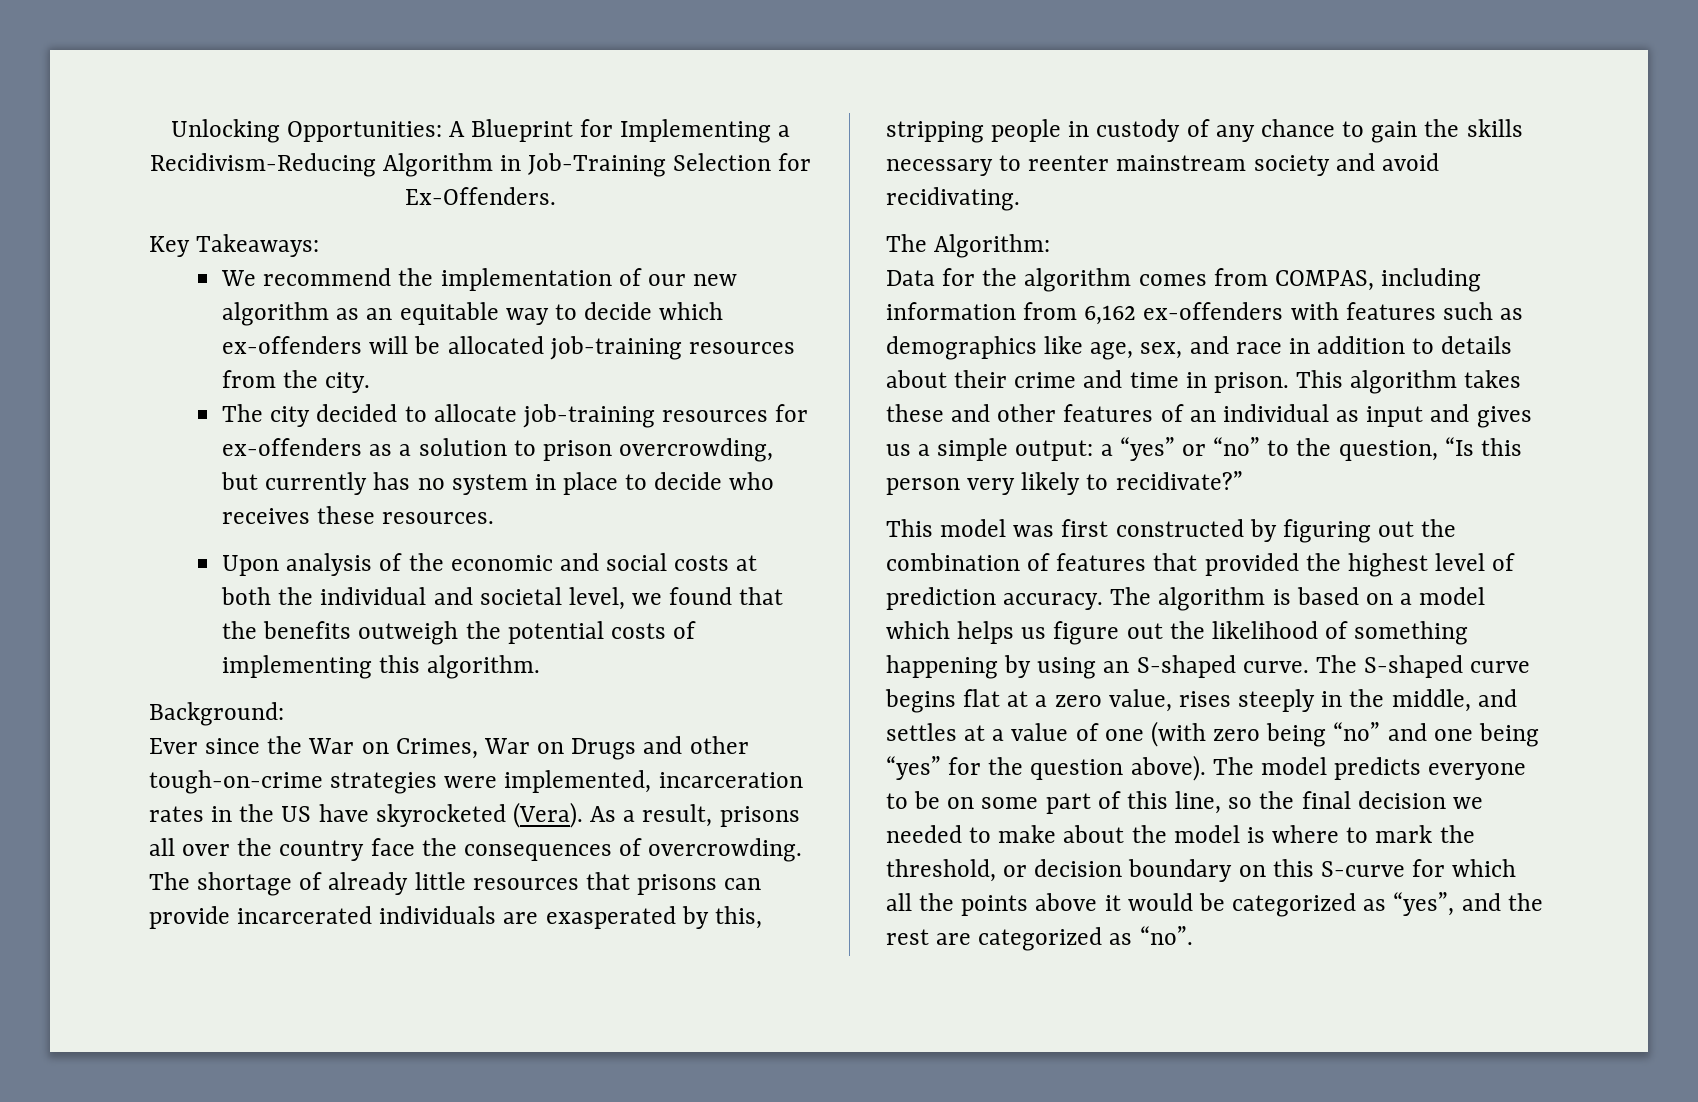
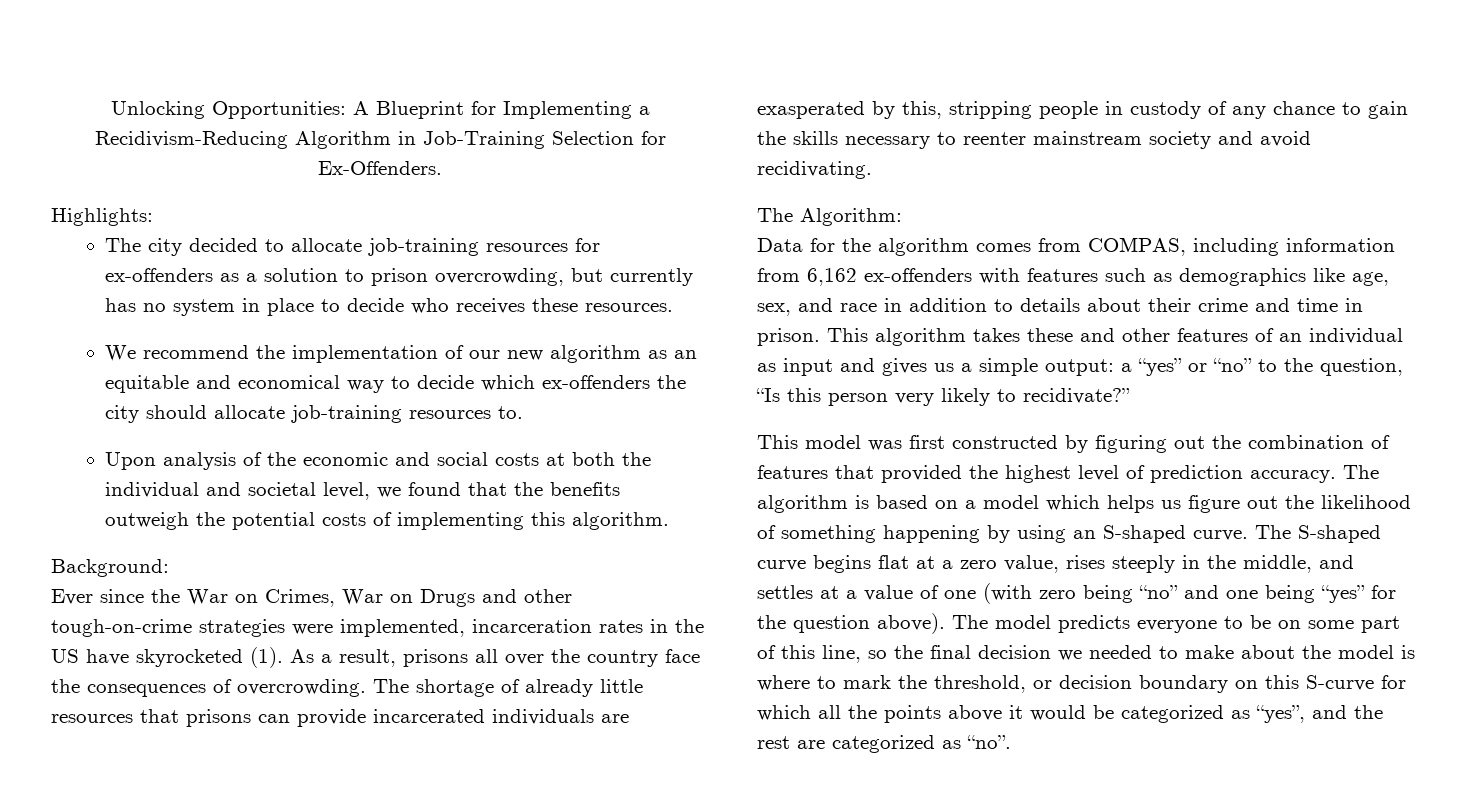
- Key Takeaways:
- We recommend the implementation of our new algorithm as an equitable way to decide which ex-offenders will be allocated job-training resources from the city.
+ Highlights:
+ We recommend the implementation of our new algorithm as an equitable and economical way to decide which ex-offenders the city should allocate job-training resources to.
- Ever since the War on Crimes, War on Drugs and other tough-on-crime strategies were implemented, incarceration rates in the US have skyrocketed (Vera).
+ Ever since the War on Crimes, War on Drugs and other tough-on-crime strategies were implemented, incarceration rates in the US have skyrocketed (1).

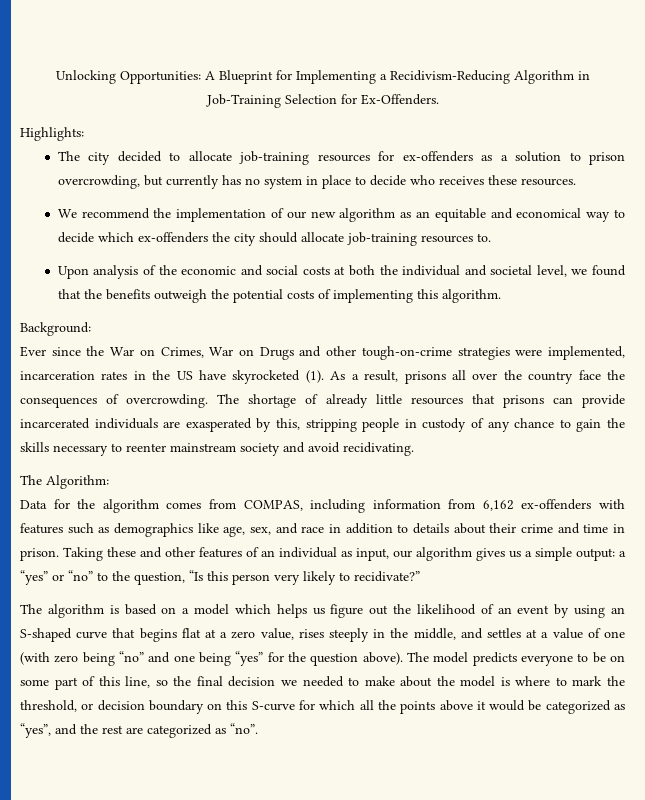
- This algorithm takes these and other features of an individual as input and gives us a simple output: a “yes” or “no” to the question, “Is this person very likely to recidivate?”
+ Taking these and other features of an individual as input, our algorithm gives us a simple output: a “yes” or “no” to the question, “Is this person very likely to recidivate?”
- This model was first constructed by figuring out the combination of features that provided the highest level of prediction accuracy. The algorithm is based on a model which helps us figure out the likelihood of something happening by using an S-shaped curve. The S-shaped curve begins flat at a zero value, rises steeply in the middle, and settles at a value of one (with zero being “no” and one being “yes” for the question above).
+ The algorithm is based on a model which helps us figure out the likelihood of an event by using an S-shaped curve that begins flat at a zero value, rises steeply in the middle, and settles at a value of one (with zero being “no” and one being “yes” for the question above).

